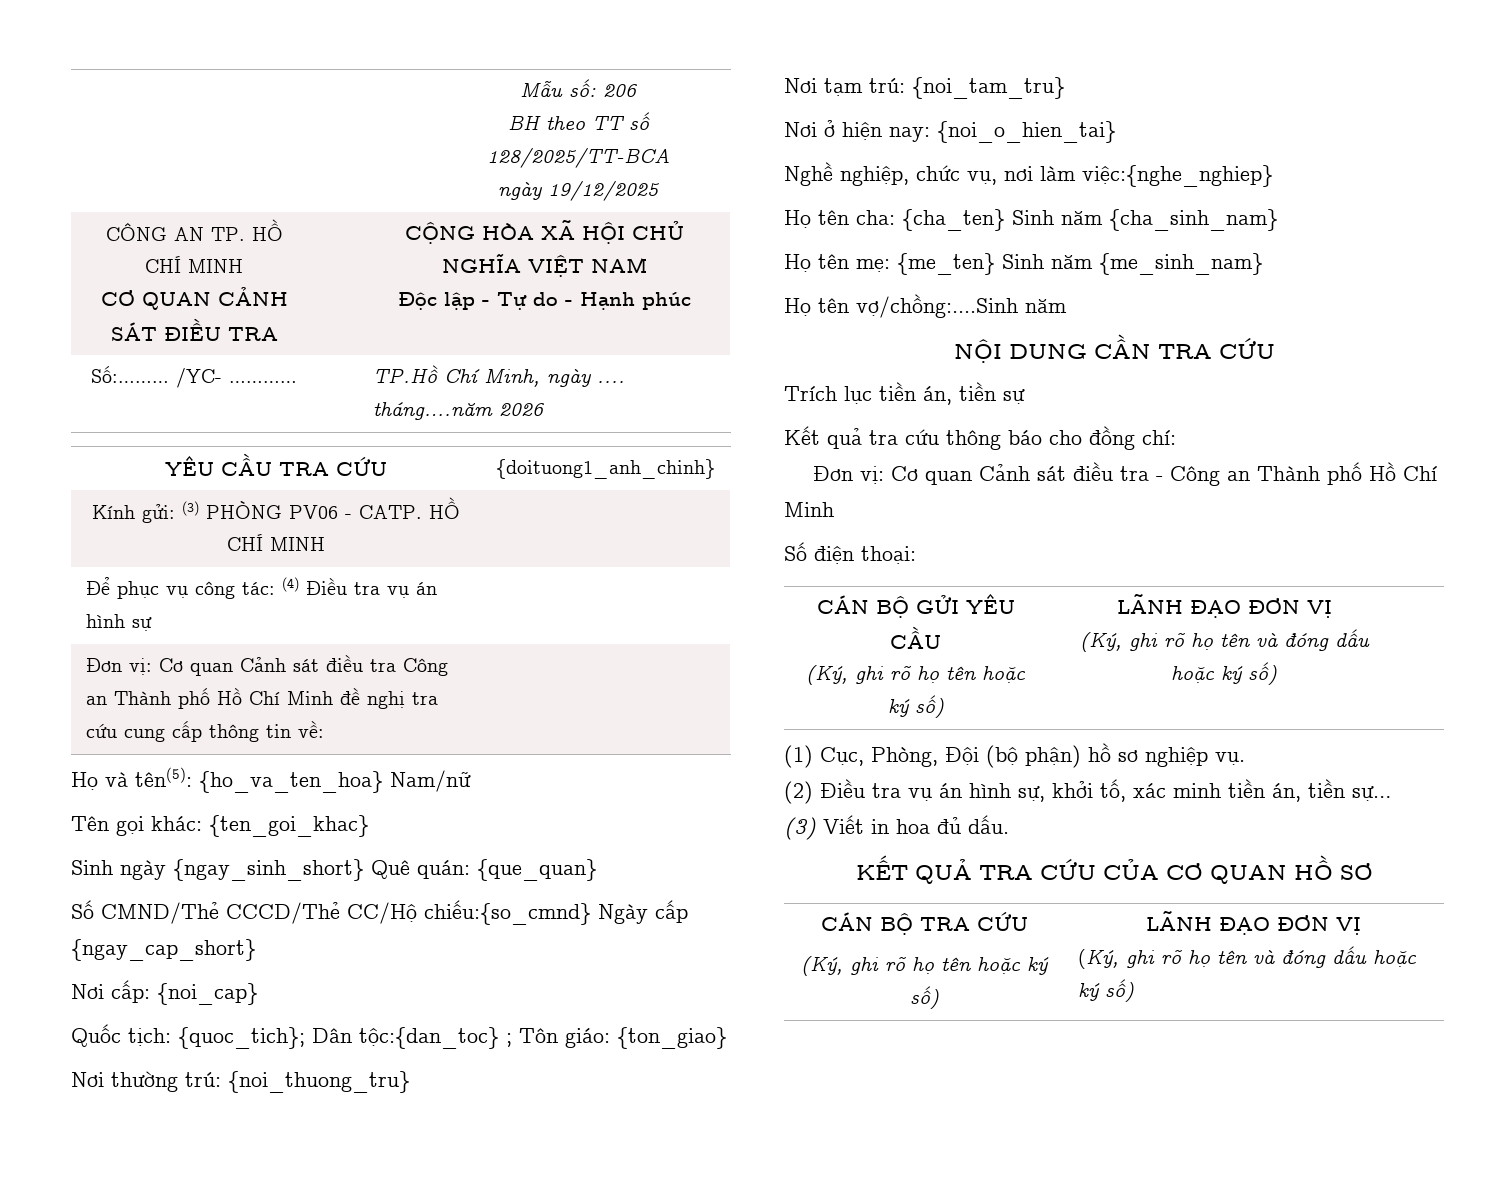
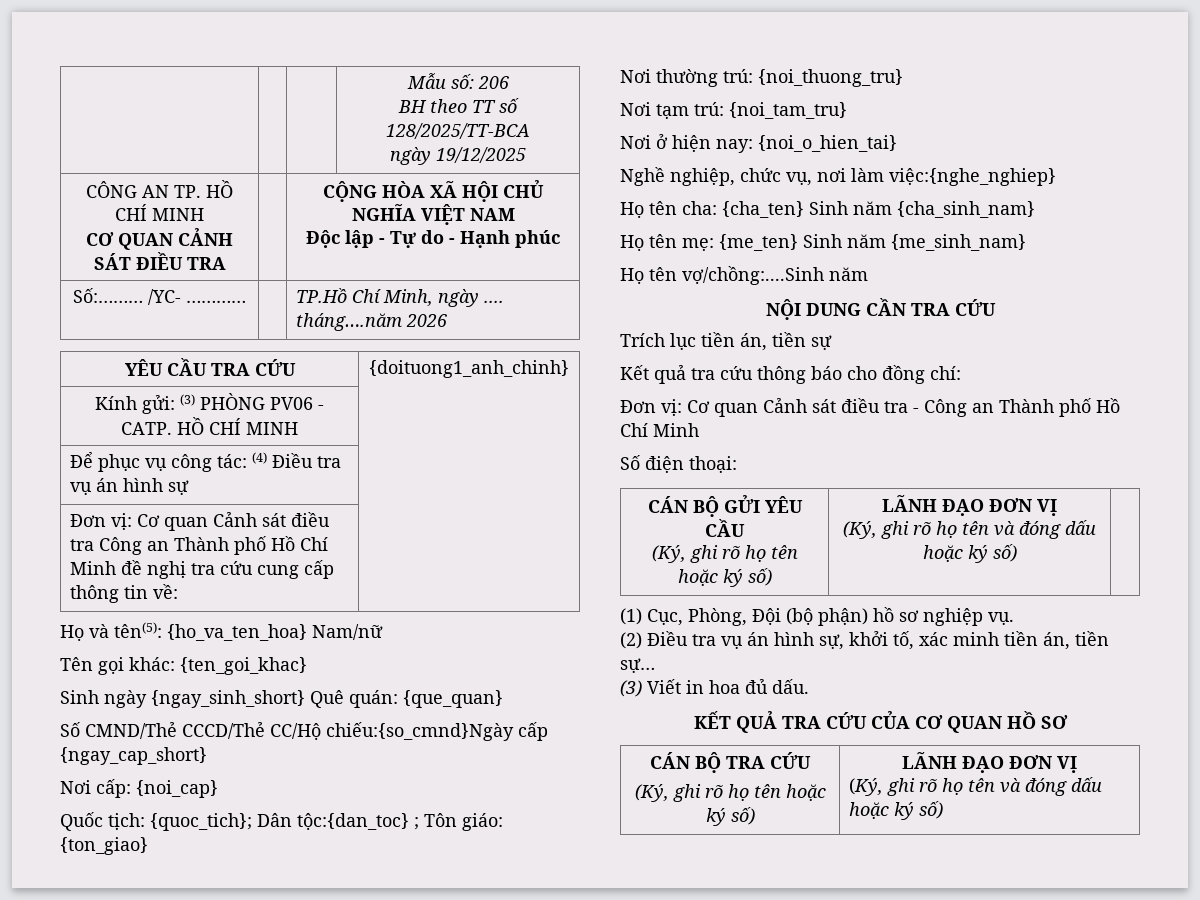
- Số CMND/Thẻ CCCD/Thẻ CC/Hộ chiếu:{so_cmnd} Ngày cấp {ngay_cap_short}
+ Số CMND/Thẻ CCCD/Thẻ CC/Hộ chiếu:{so_cmnd}Ngày cấp {ngay_cap_short}

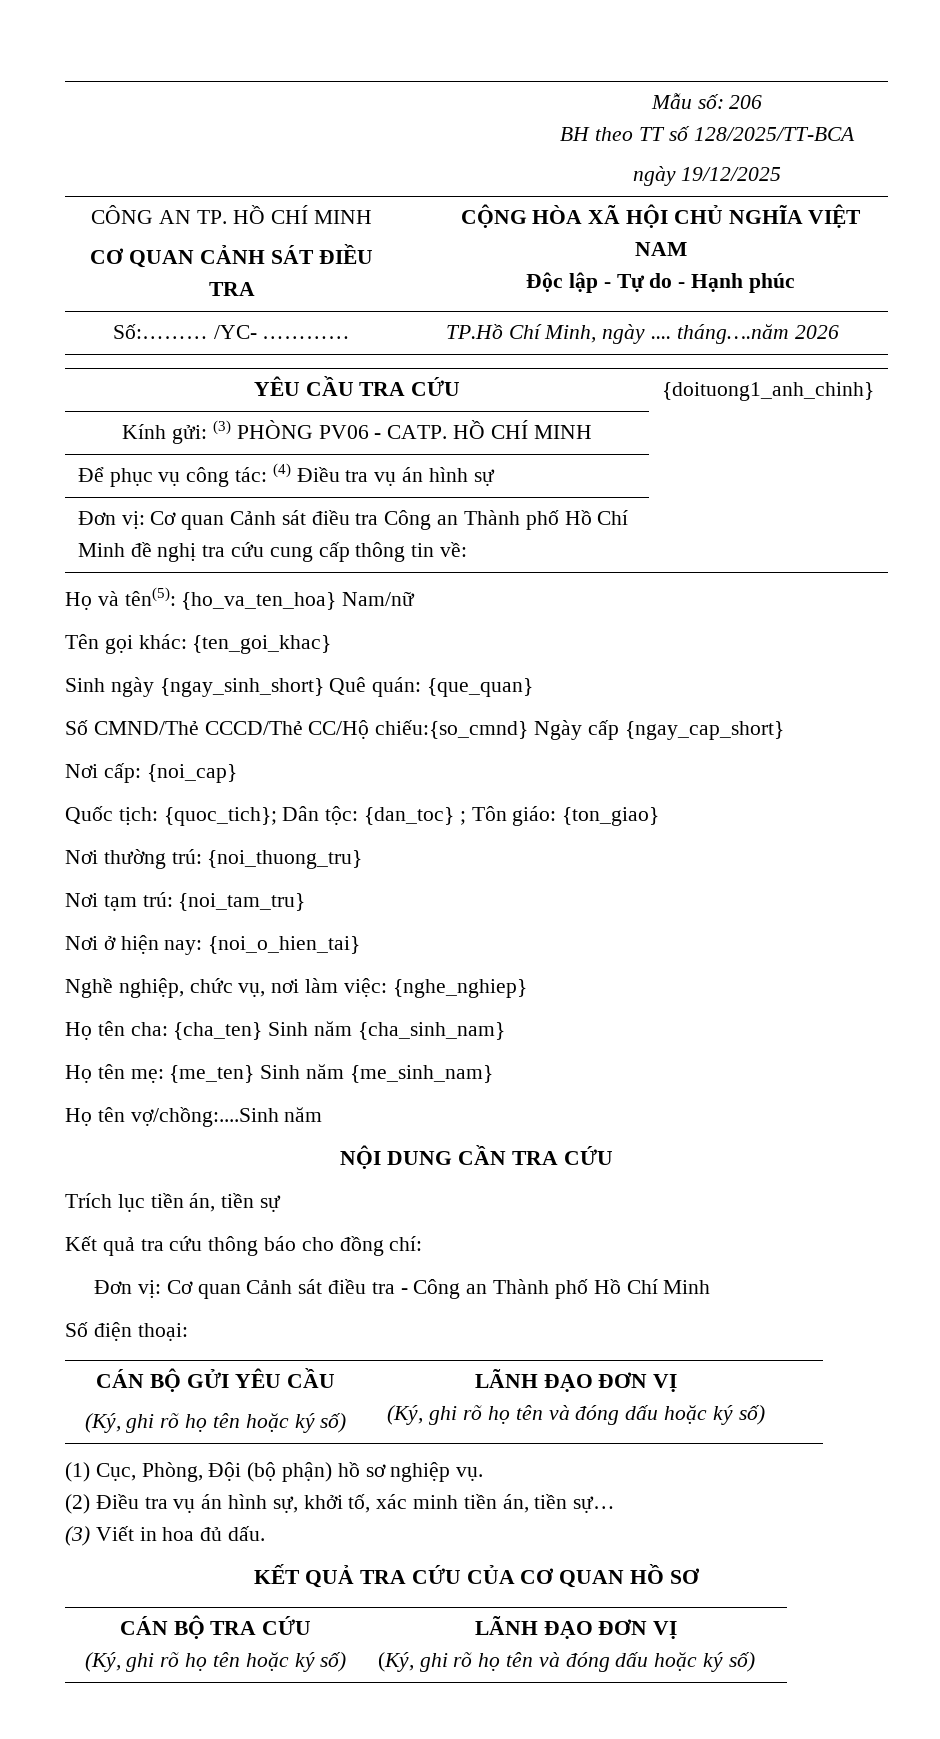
- Số CMND/Thẻ CCCD/Thẻ CC/Hộ chiếu:{so_cmnd}Ngày cấp {ngay_cap_short}
+ Số CMND/Thẻ CCCD/Thẻ CC/Hộ chiếu:{so_cmnd} Ngày cấp {ngay_cap_short}
- Quốc tịch: {quoc_tich}; Dân tộc:{dan_toc} ; Tôn giáo: {ton_giao}
+ Quốc tịch: {quoc_tich}; Dân tộc: {dan_toc} ; Tôn giáo: {ton_giao}
- Nghề nghiệp, chức vụ, nơi làm việc:{nghe_nghiep}
+ Nghề nghiệp, chức vụ, nơi làm việc: {nghe_nghiep}

